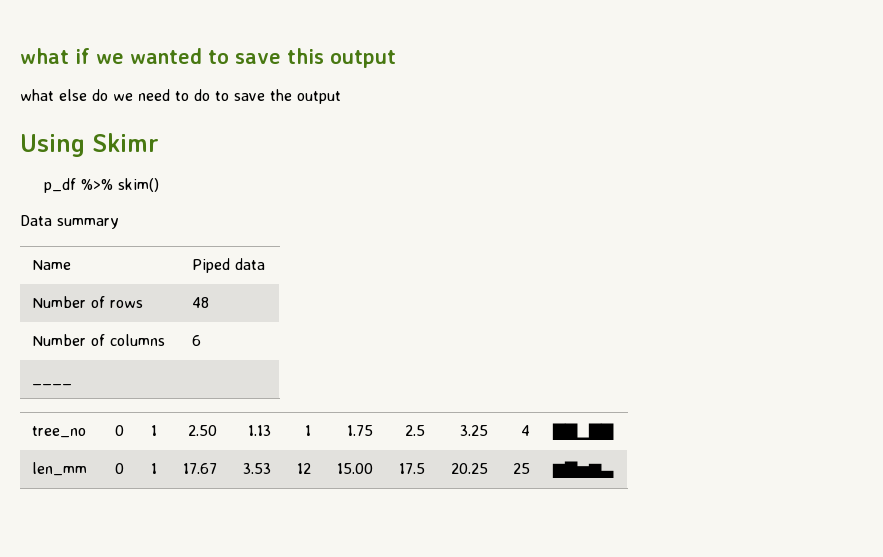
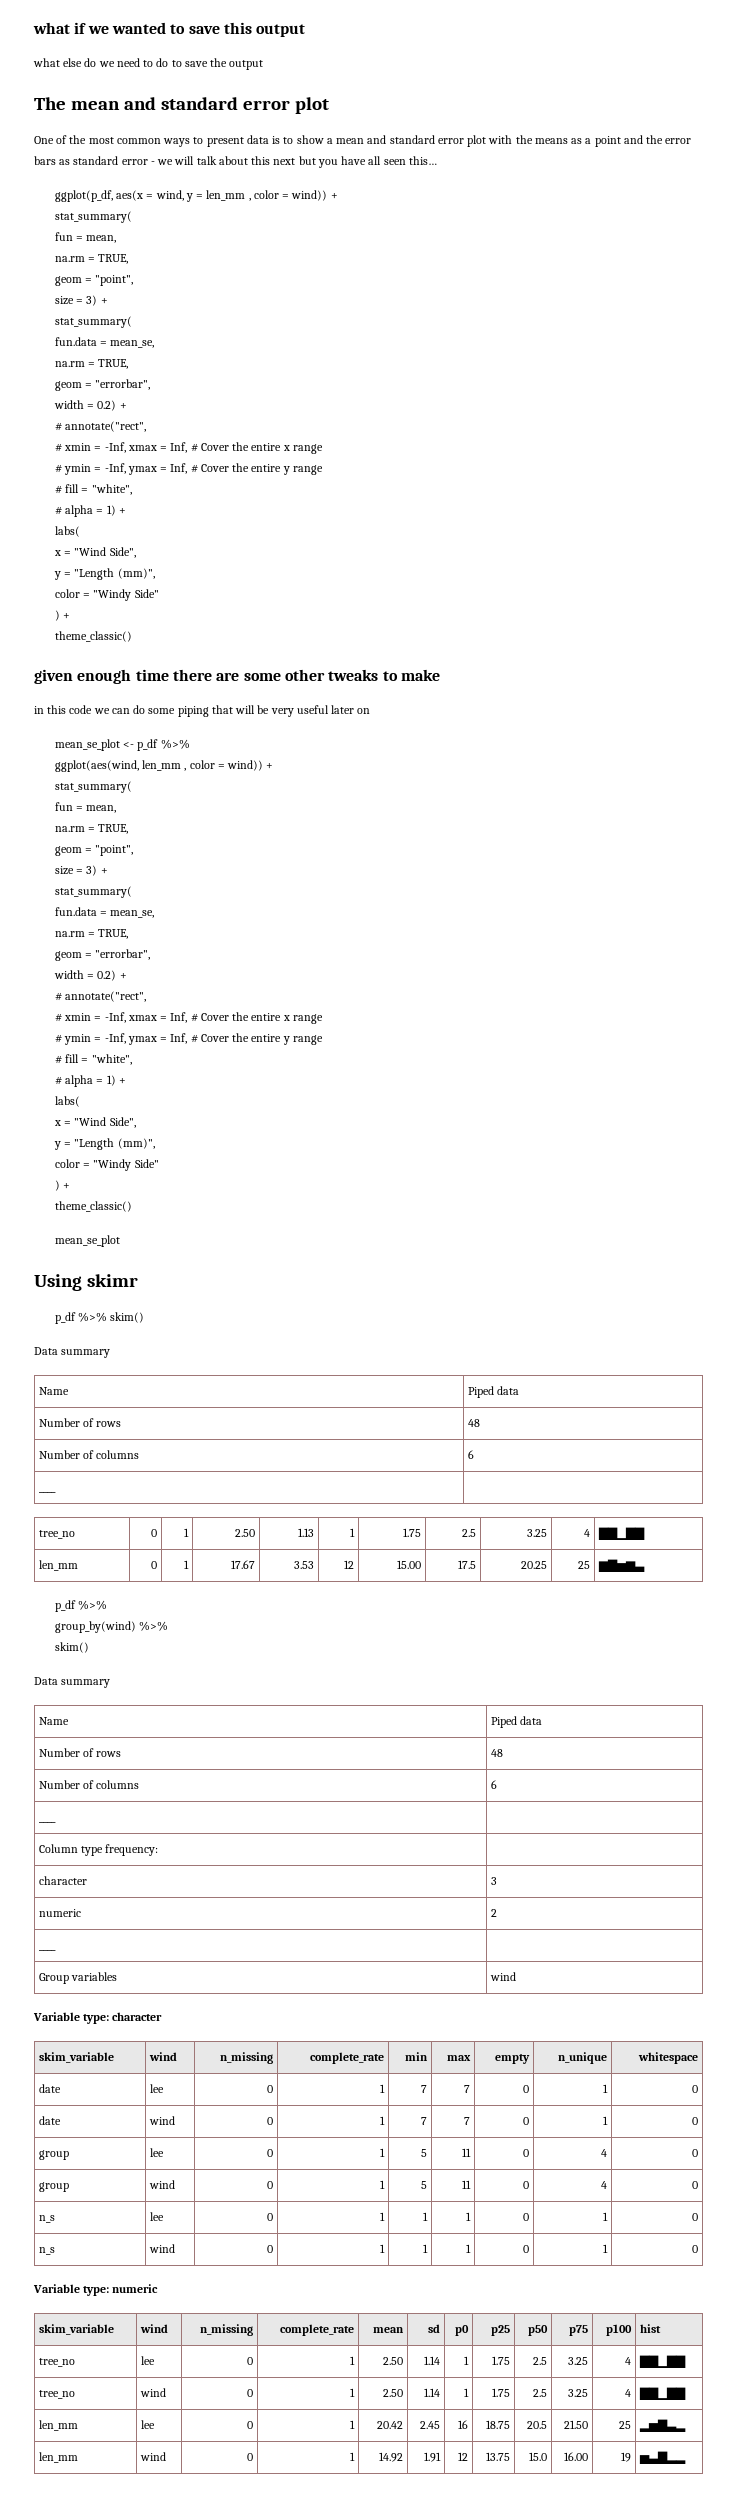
+ The mean and standard error plot
+ One of the most common ways to present data is to show a mean and standard error plot with the means as a point and the error bars as standard error - we will talk about this next but you have all seen this…
+ ggplot(p_df, aes(x = wind, y = len_mm , color = wind)) +
+ stat_summary(
+ fun = mean,
+ na.rm = TRUE,
+ geom = "point",
+ size = 3) +
+ stat_summary(
+ fun.data = mean_se,
+ na.rm = TRUE,
+ geom = "errorbar",
+ width = 0.2) +
+ # annotate("rect",
+ # xmin = -Inf, xmax = Inf, # Cover the entire x range
+ # ymin = -Inf, ymax = Inf, # Cover the entire y range
+ # fill = "white",
+ # alpha = 1) +
+ labs(
+ x = "Wind Side",
+ y = "Length (mm)",
+ color = "Windy Side"
+ ) +
+ theme_classic()
+ given enough time there are some other tweaks to make
+ in this code we can do some piping that will be very useful later on
+ mean_se_plot <- p_df %>%
+ ggplot(aes(wind, len_mm , color = wind)) +
+ stat_summary(
+ fun = mean,
+ na.rm = TRUE,
+ geom = "point",
+ size = 3) +
+ stat_summary(
+ fun.data = mean_se,
+ na.rm = TRUE,
+ geom = "errorbar",
+ width = 0.2) +
+ # annotate("rect",
+ # xmin = -Inf, xmax = Inf, # Cover the entire x range
+ # ymin = -Inf, ymax = Inf, # Cover the entire y range
+ # fill = "white",
+ # alpha = 1) +
+ labs(
+ x = "Wind Side",
+ y = "Length (mm)",
+ color = "Windy Side"
+ ) +
+ theme_classic()
+ mean_se_plot
- Using Skimr
+ Using skimr
  len_mm | 0 | 1 | 17.67 | 3.53 | 12 | 15.00 | 17.5 | 20.25 | 25 | ▆▇▅▆▃
+ p_df %>%
+ group_by(wind) %>%
+ skim()
+ Data summary
+ Name | Piped data
+ Number of rows | 48
+ Number of columns | 6
+ ____ |
+ Column type frequency: |
+ character | 3
+ numeric | 2
+ ____ |
+ Group variables | wind
+ Variable type: character
+ skim_variable | wind | n_missing | complete_rate | min | max | empty | n_unique | whitespace
+ date | lee | 0 | 1 | 7 | 7 | 0 | 1 | 0
+ date | wind | 0 | 1 | 7 | 7 | 0 | 1 | 0
+ group | lee | 0 | 1 | 5 | 11 | 0 | 4 | 0
+ group | wind | 0 | 1 | 5 | 11 | 0 | 4 | 0
+ n_s | lee | 0 | 1 | 1 | 1 | 0 | 1 | 0
+ n_s | wind | 0 | 1 | 1 | 1 | 0 | 1 | 0
+ Variable type: numeric
+ skim_variable | wind | n_missing | complete_rate | mean | sd | p0 | p25 | p50 | p75 | p100 | hist
+ tree_no | lee | 0 | 1 | 2.50 | 1.14 | 1 | 1.75 | 2.5 | 3.25 | 4 | ▇▇▁▇▇
+ tree_no | wind | 0 | 1 | 2.50 | 1.14 | 1 | 1.75 | 2.5 | 3.25 | 4 | ▇▇▁▇▇
+ len_mm | lee | 0 | 1 | 20.42 | 2.45 | 16 | 18.75 | 20.5 | 21.50 | 25 | ▂▅▇▃▂
+ len_mm | wind | 0 | 1 | 14.92 | 1.91 | 12 | 13.75 | 15.0 | 16.00 | 19 | ▅▃▇▂▂

